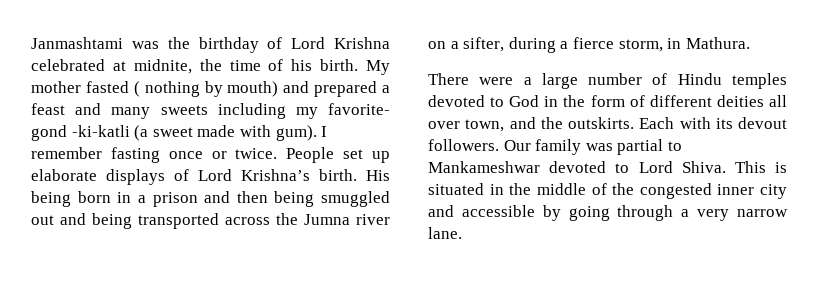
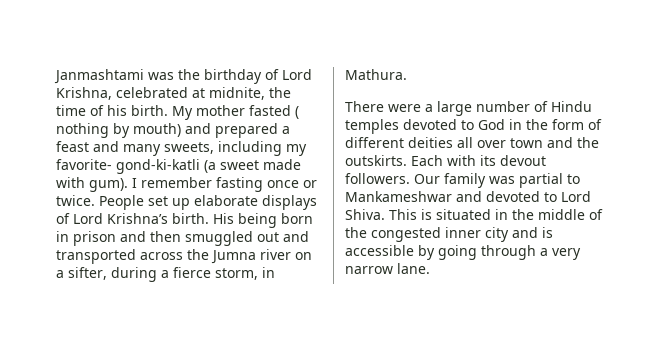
- Janmashtami was the birthday of Lord Krishna celebrated at midnite, the time of his birth.
+ Janmashtami was the birthday of Lord Krishna, celebrated at midnite, the time of his birth.
- My mother fasted ( nothing by mouth) and prepared a feast and many sweets including my favorite- gond -ki-katli (a sweet made with gum).
+ My mother fasted ( nothing by mouth) and prepared a feast and many sweets, including my favorite- gond-ki-katli (a sweet made with gum).
- His being born in a prison and then being smuggled out and being transported across the Jumna river on a sifter, during a fierce storm, in Mathura.
+ His being born in prison and then smuggled out and transported across the Jumna river on a sifter, during a fierce storm, in Mathura.
- There were a large number of Hindu temples devoted to God in the form of different deities all over town, and the outskirts.
+ There were a large number of Hindu temples devoted to God in the form of different deities all over town and the outskirts.
- Our family was partial to Mankameshwar devoted to Lord Shiva.
+ Our family was partial to Mankameshwar and devoted to Lord Shiva.
- This is situated in the middle of the congested inner city and accessible by going through a very narrow lane.
+ This is situated in the middle of the congested inner city and is accessible by going through a very narrow lane.

